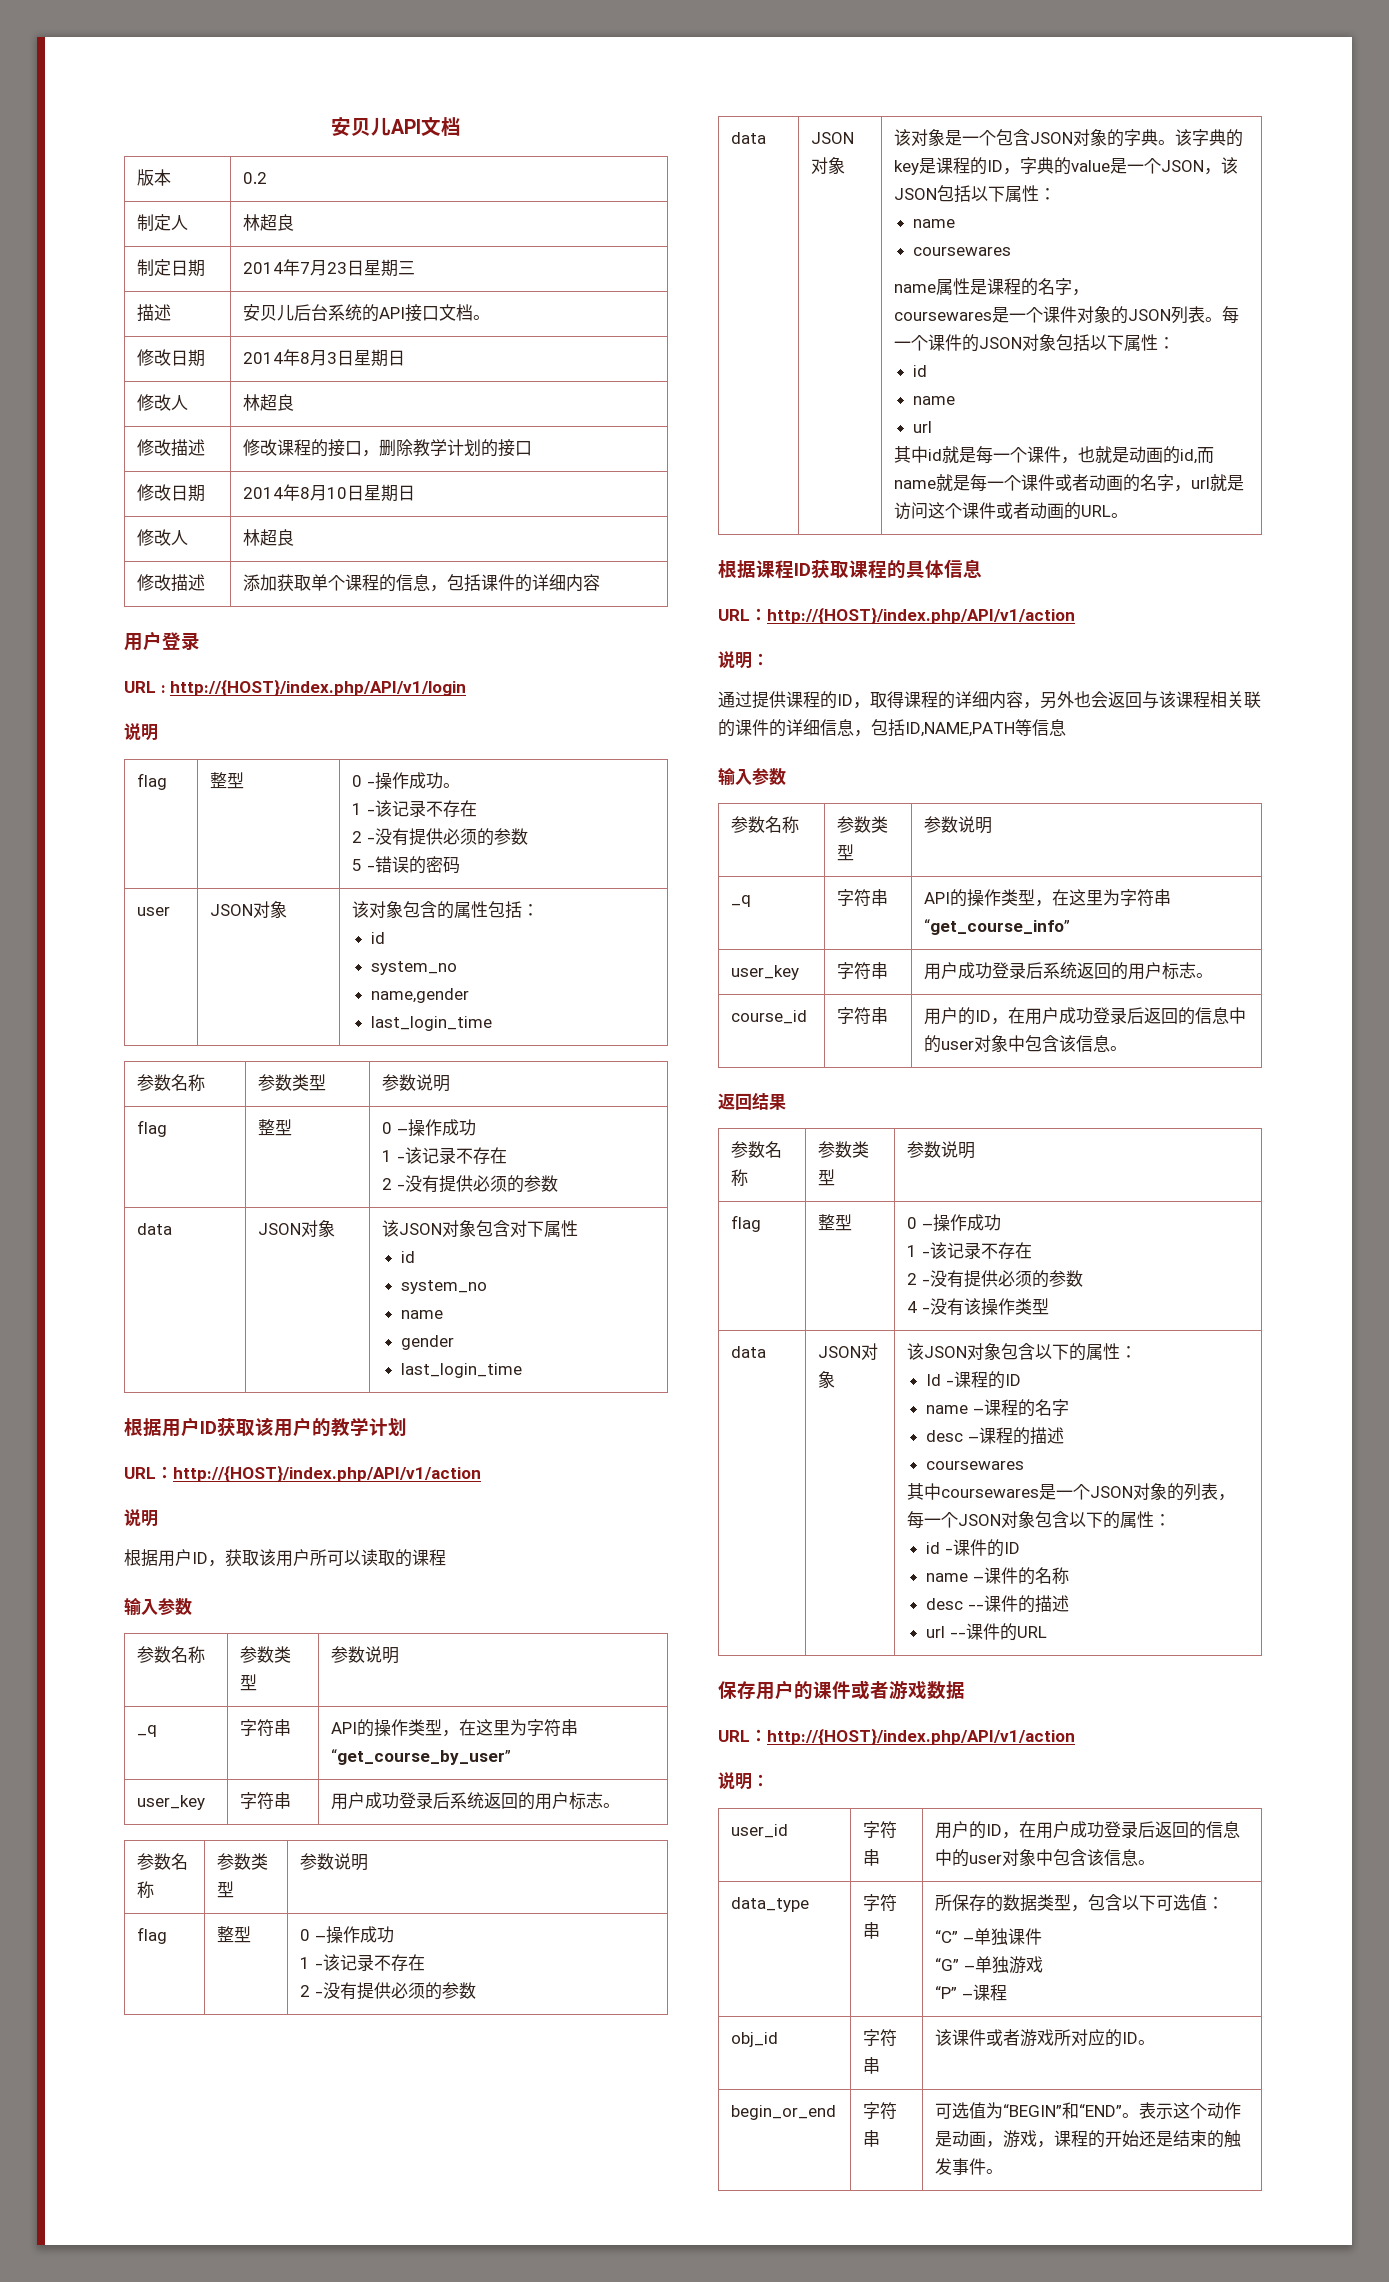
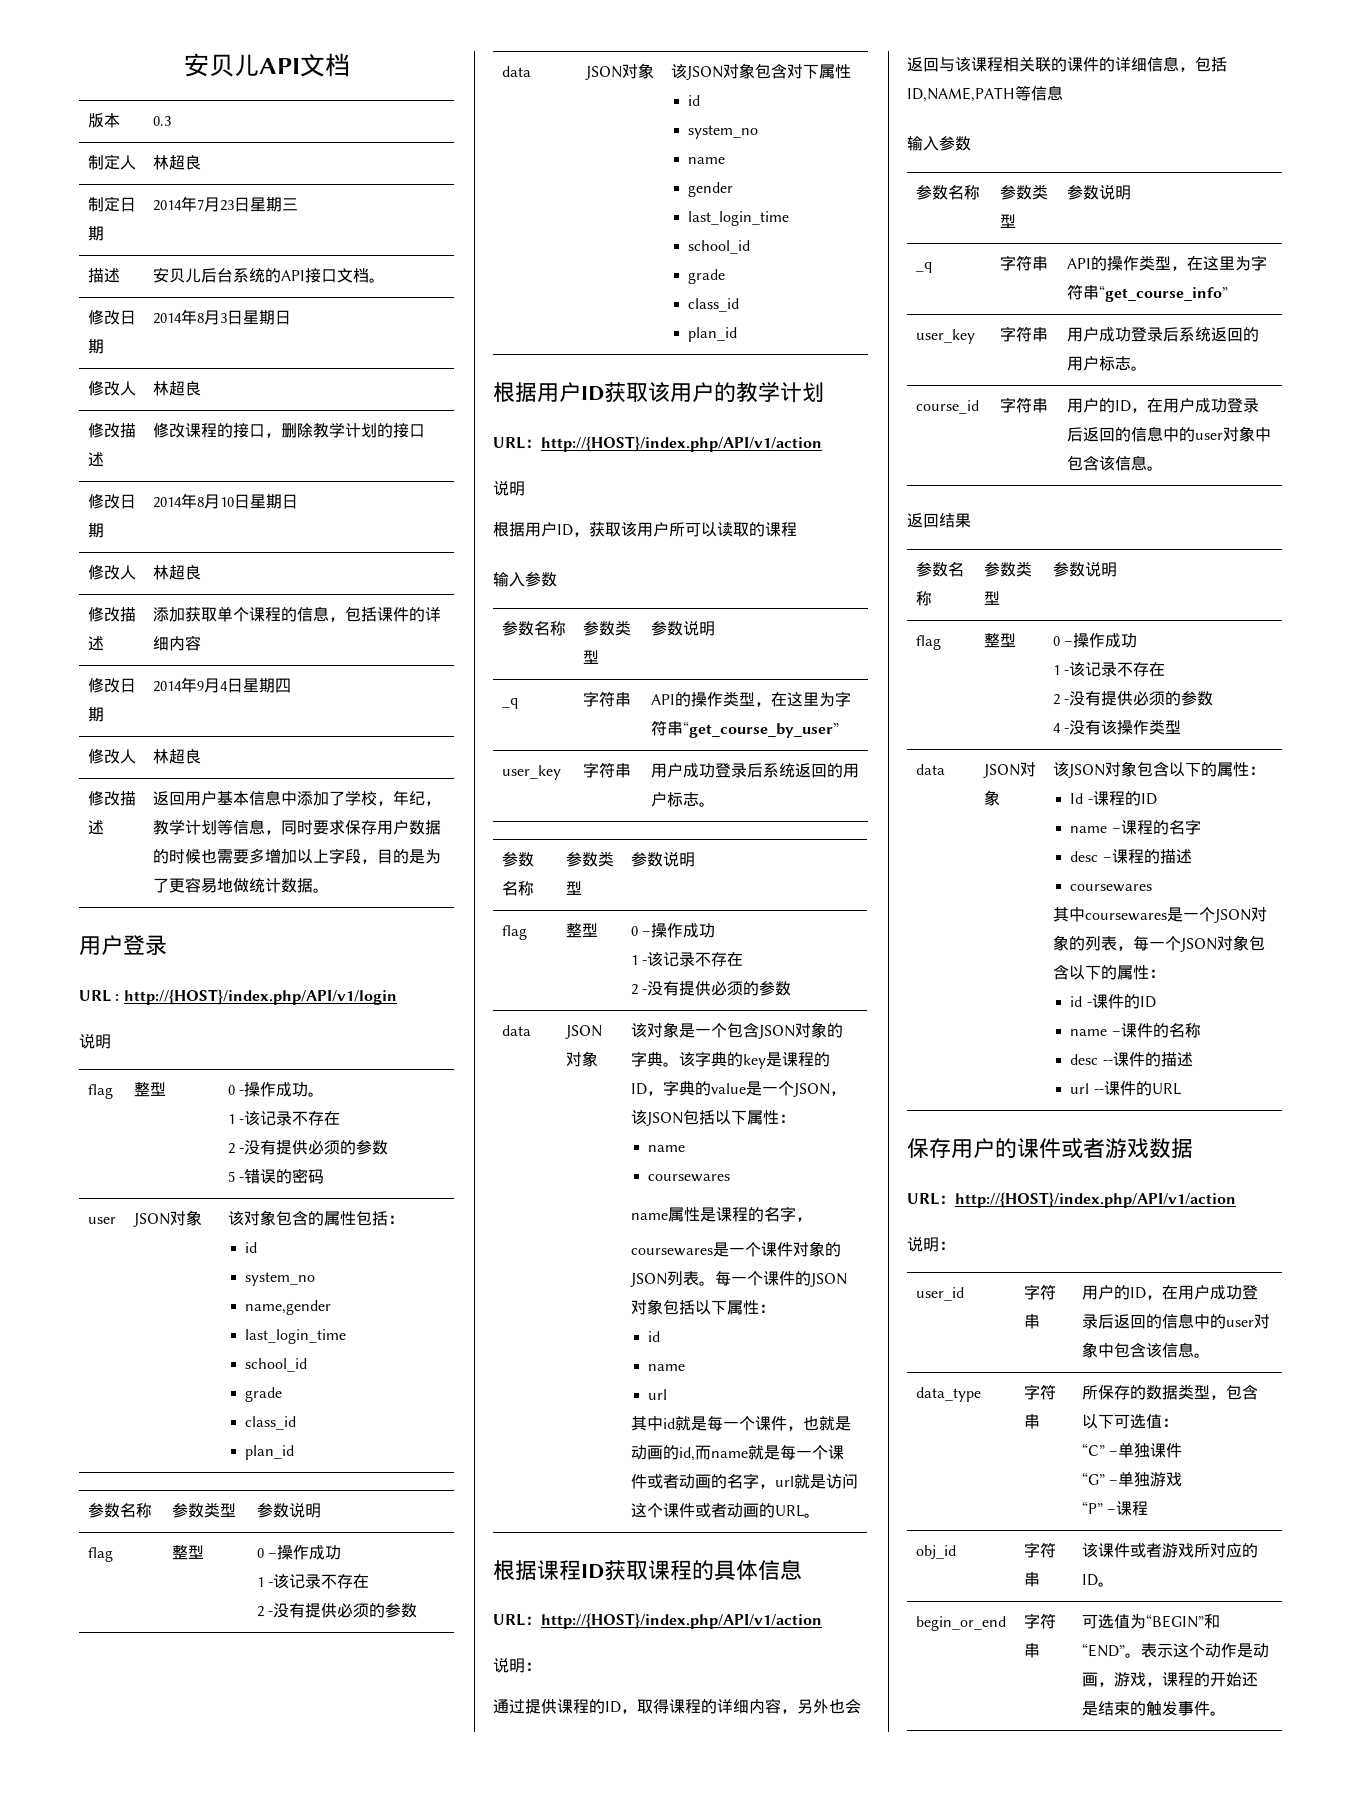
- 版本 | 0.2
+ 版本 | 0.3
+ 修改日期 | 2014年9月4日星期四
+ 修改人 | 林超良
+ 修改描述 | 返回用户基本信息中添加了学校，年纪，教学计划等信息，同时要求保存用户数据的时候也需要多增加以上字段，目的是为了更容易地做统计数据。
  user | JSON对象 | 该对象包含的属性包括：
  id
  system_no
  name,gender
  last_login_time
+ school_id
+ grade
+ class_id
+ plan_id
  data | JSON对象 | 该JSON对象包含对下属性
  id
  system_no
  name
  gender
  last_login_time
+ school_id
+ grade
+ class_id
+ plan_id

